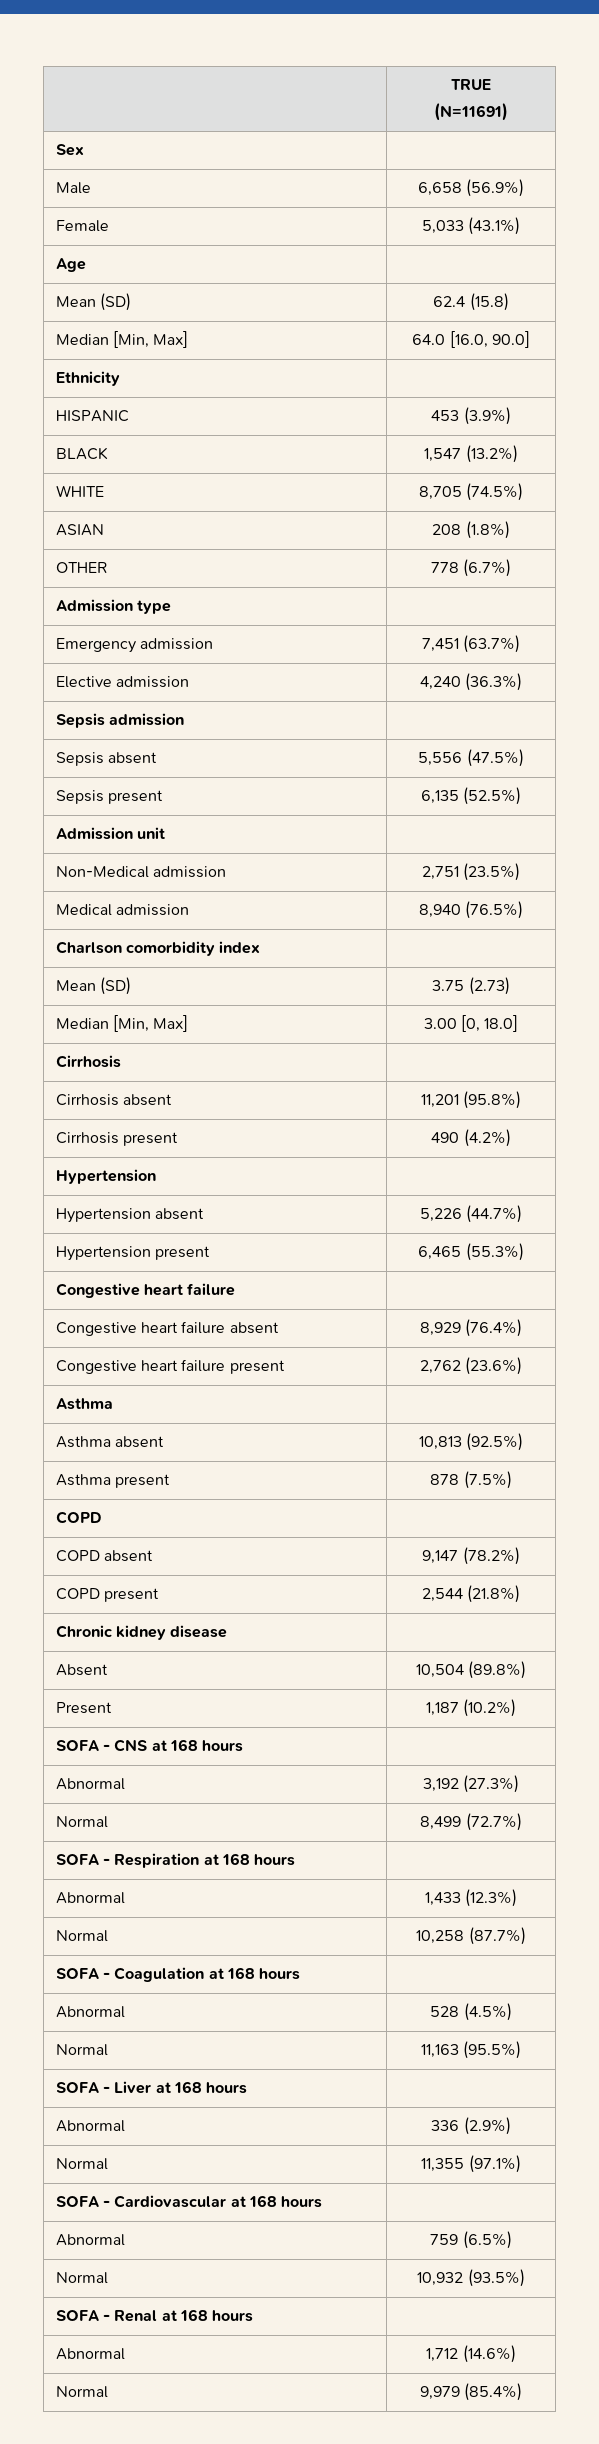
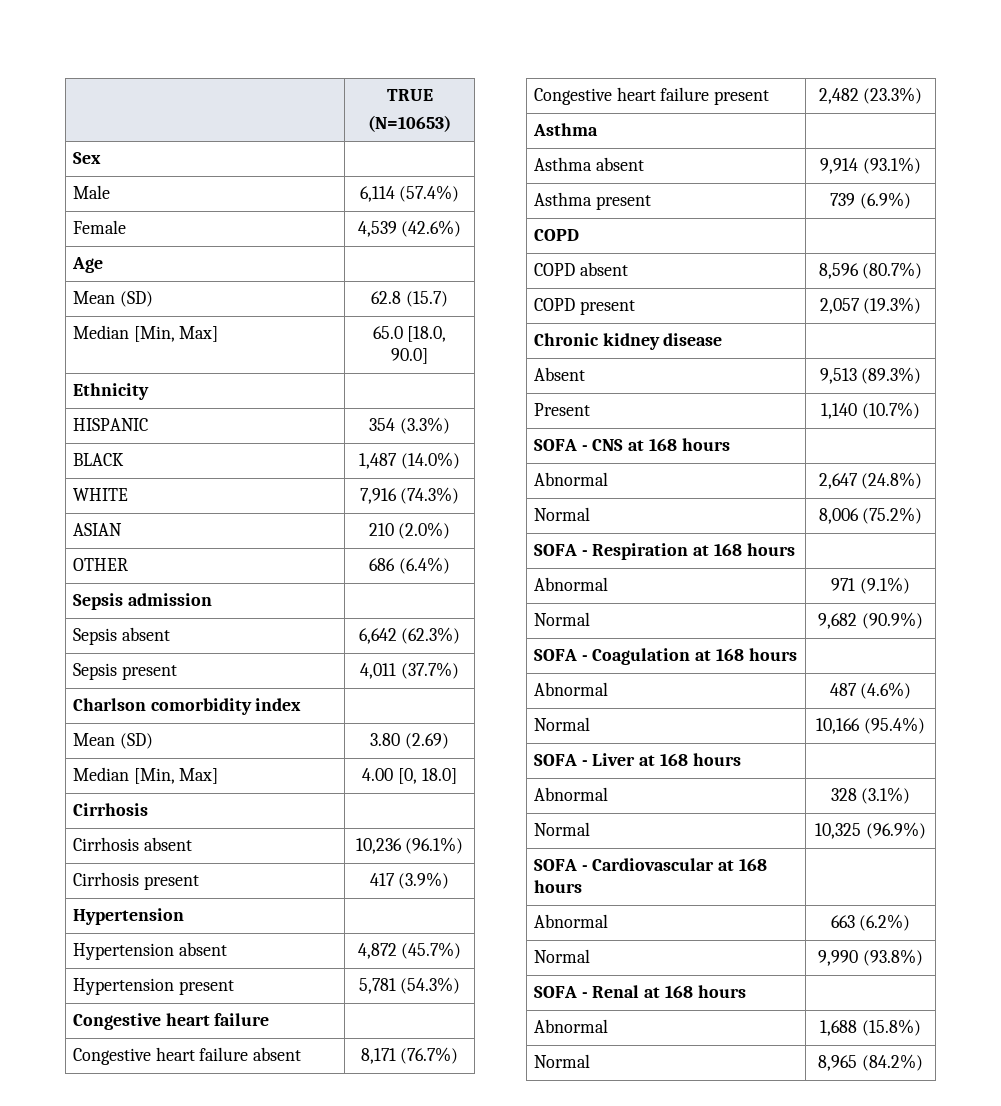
  | TRUE
- (N=11691)
+ (N=10653)
- Male | 6,658 (56.9%)
+ Male | 6,114 (57.4%)
- Female | 5,033 (43.1%)
+ Female | 4,539 (42.6%)
- Mean (SD) | 62.4 (15.8)
- Median [Min, Max] | 64.0 [16.0, 90.0]
+ Mean (SD) | 62.8 (15.7)
+ Median [Min, Max] | 65.0 [18.0, 90.0]
- HISPANIC | 453 (3.9%)
+ HISPANIC | 354 (3.3%)
- BLACK | 1,547 (13.2%)
+ BLACK | 1,487 (14.0%)
- WHITE | 8,705 (74.5%)
+ WHITE | 7,916 (74.3%)
- ASIAN | 208 (1.8%)
+ ASIAN | 210 (2.0%)
- OTHER | 778 (6.7%)
- Admission type |
- Emergency admission | 7,451 (63.7%)
- Elective admission | 4,240 (36.3%)
+ OTHER | 686 (6.4%)
- Sepsis absent | 5,556 (47.5%)
+ Sepsis absent | 6,642 (62.3%)
- Sepsis present | 6,135 (52.5%)
- Admission unit |
- Non-Medical admission | 2,751 (23.5%)
- Medical admission | 8,940 (76.5%)
+ Sepsis present | 4,011 (37.7%)
- Mean (SD) | 3.75 (2.73)
- Median [Min, Max] | 3.00 [0, 18.0]
+ Mean (SD) | 3.80 (2.69)
+ Median [Min, Max] | 4.00 [0, 18.0]
- Cirrhosis absent | 11,201 (95.8%)
+ Cirrhosis absent | 10,236 (96.1%)
- Cirrhosis present | 490 (4.2%)
+ Cirrhosis present | 417 (3.9%)
- Hypertension absent | 5,226 (44.7%)
+ Hypertension absent | 4,872 (45.7%)
- Hypertension present | 6,465 (55.3%)
+ Hypertension present | 5,781 (54.3%)
- Congestive heart failure absent | 8,929 (76.4%)
+ Congestive heart failure absent | 8,171 (76.7%)
- Congestive heart failure present | 2,762 (23.6%)
+ Congestive heart failure present | 2,482 (23.3%)
- Asthma absent | 10,813 (92.5%)
+ Asthma absent | 9,914 (93.1%)
- Asthma present | 878 (7.5%)
+ Asthma present | 739 (6.9%)
- COPD absent | 9,147 (78.2%)
+ COPD absent | 8,596 (80.7%)
- COPD present | 2,544 (21.8%)
+ COPD present | 2,057 (19.3%)
- Absent | 10,504 (89.8%)
+ Absent | 9,513 (89.3%)
- Present | 1,187 (10.2%)
+ Present | 1,140 (10.7%)
- Abnormal | 3,192 (27.3%)
- Normal | 8,499 (72.7%)
+ Abnormal | 2,647 (24.8%)
+ Normal | 8,006 (75.2%)
- Abnormal | 1,433 (12.3%)
- Normal | 10,258 (87.7%)
+ Abnormal | 971 (9.1%)
+ Normal | 9,682 (90.9%)
- Abnormal | 528 (4.5%)
- Normal | 11,163 (95.5%)
+ Abnormal | 487 (4.6%)
+ Normal | 10,166 (95.4%)
- Abnormal | 336 (2.9%)
- Normal | 11,355 (97.1%)
+ Abnormal | 328 (3.1%)
+ Normal | 10,325 (96.9%)
- Abnormal | 759 (6.5%)
- Normal | 10,932 (93.5%)
+ Abnormal | 663 (6.2%)
+ Normal | 9,990 (93.8%)
- Abnormal | 1,712 (14.6%)
- Normal | 9,979 (85.4%)
+ Abnormal | 1,688 (15.8%)
+ Normal | 8,965 (84.2%)

